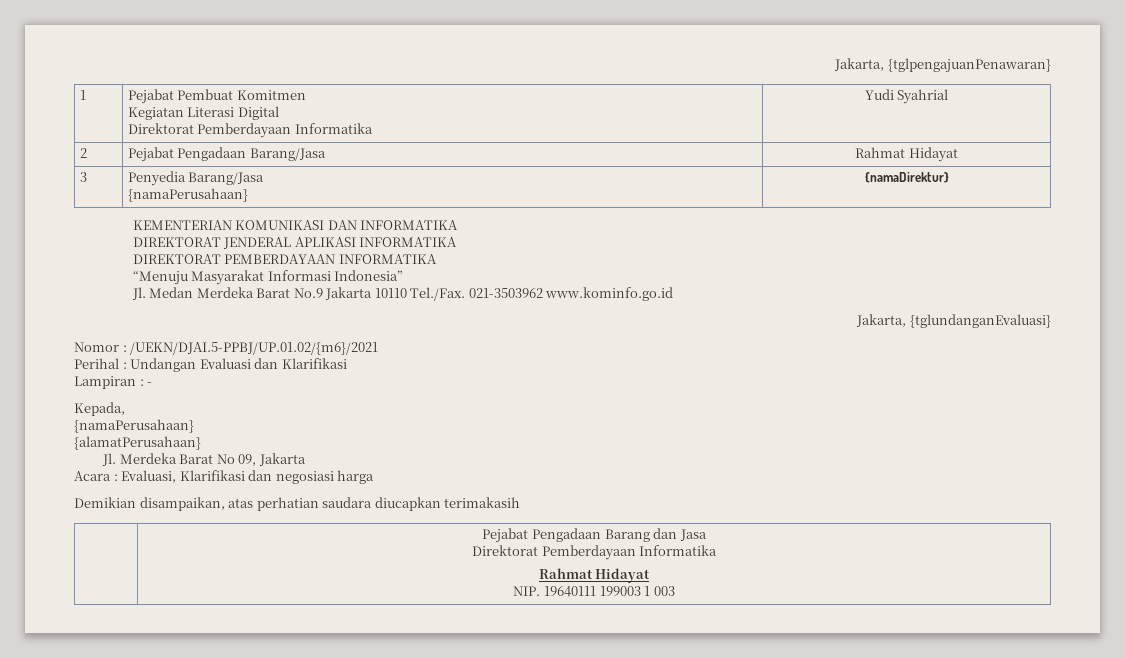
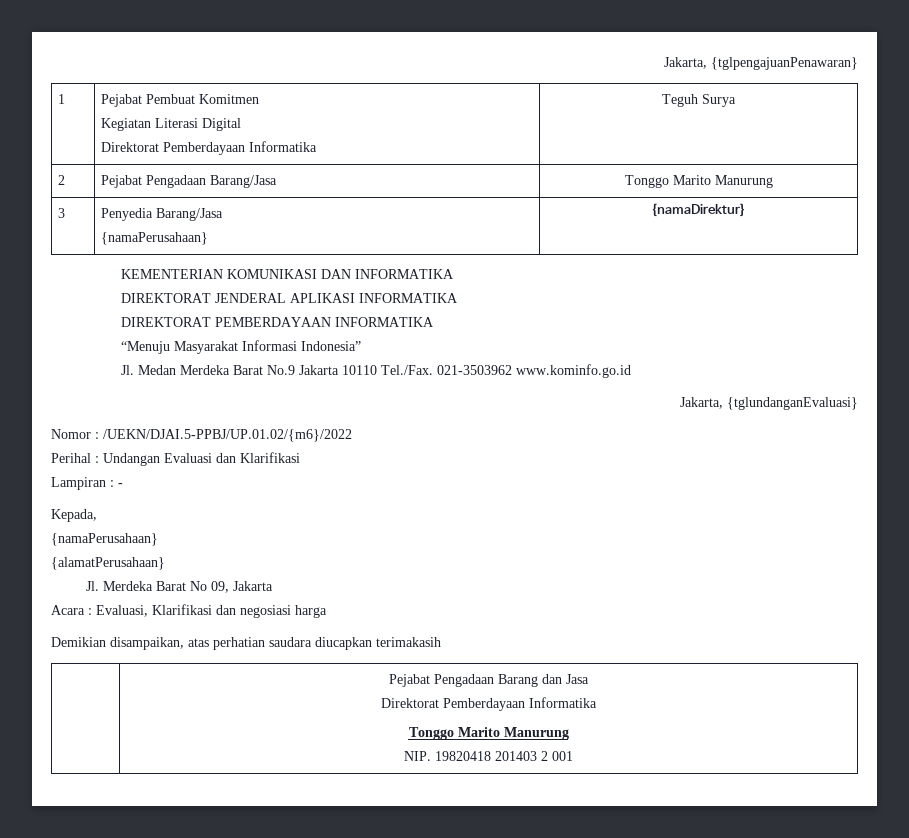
  1 | Pejabat Pembuat Komitmen
  Kegiatan Literasi Digital
- Direktorat Pemberdayaan Informatika | Yudi Syahrial
+ Direktorat Pemberdayaan Informatika | Teguh Surya
- 2 | Pejabat Pengadaan Barang/Jasa | Rahmat Hidayat
+ 2 | Pejabat Pengadaan Barang/Jasa | Tonggo Marito Manurung
- Nomor : /UEKN/DJAI.5-PPBJ/UP.01.02/{m6}/2021
+ Nomor : /UEKN/DJAI.5-PPBJ/UP.01.02/{m6}/2022
  | Pejabat Pengadaan Barang dan Jasa
  Direktorat Pemberdayaan Informatika
- Rahmat Hidayat
- NIP. 19640111 199003 1 003
+ Tonggo Marito Manurung
+ NIP. 19820418 201403 2 001

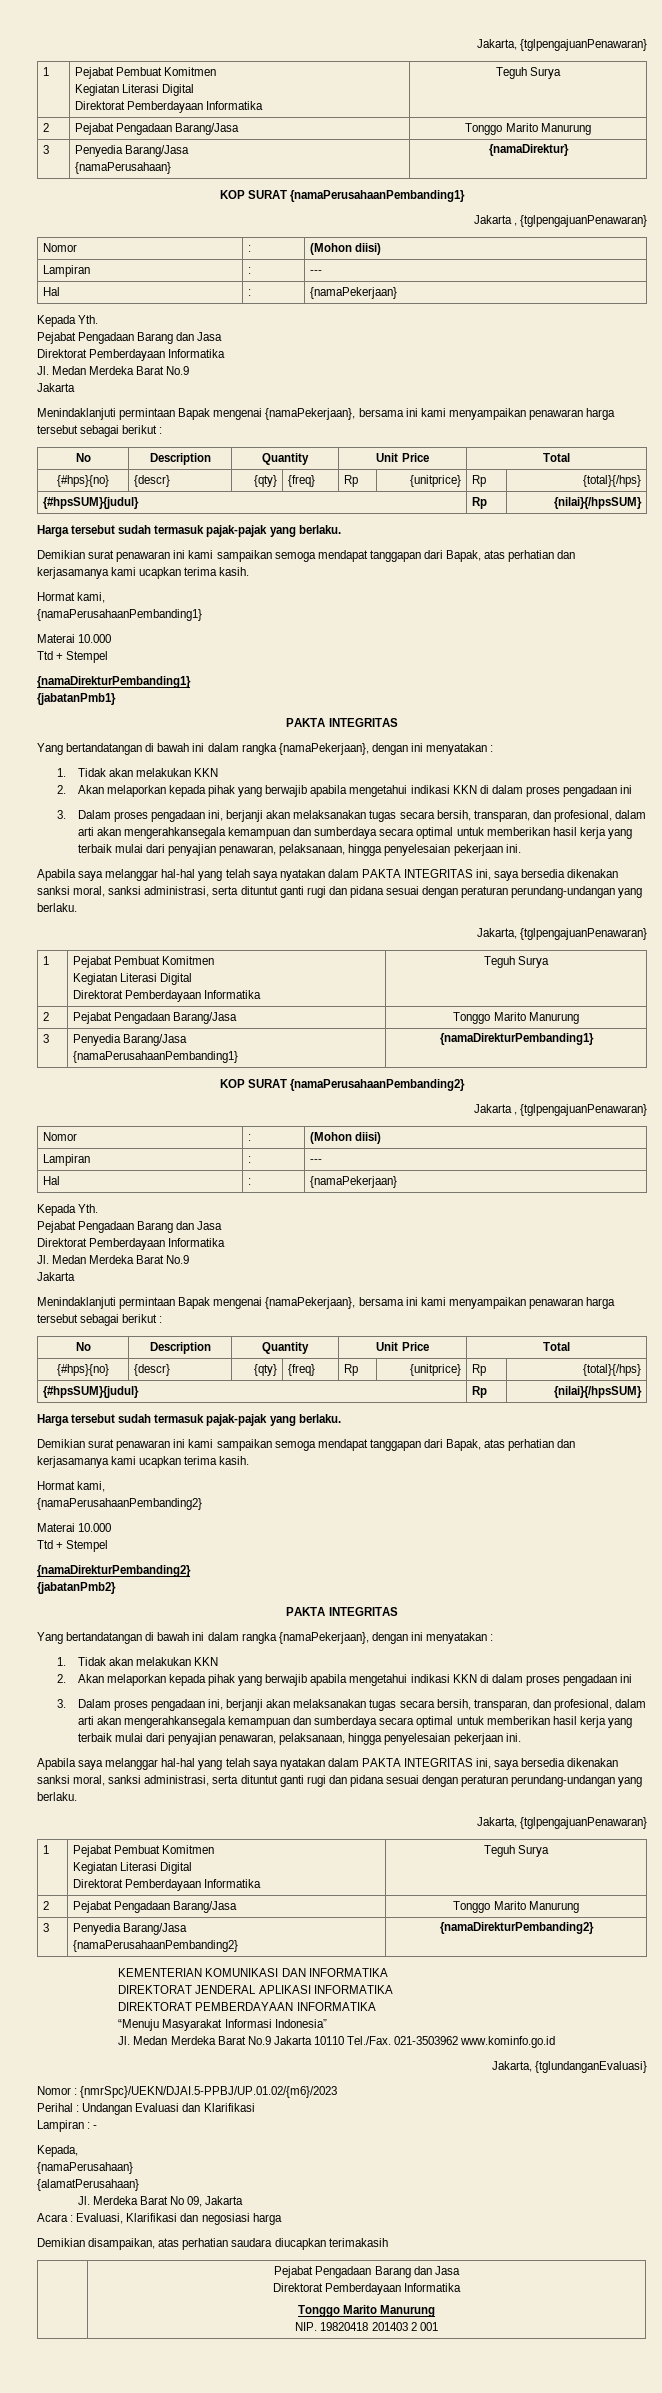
+ KOP SURAT {namaPerusahaanPembanding1}
+ Jakarta , {tglpengajuanPenawaran}
+ Nomor | : | (Mohon diisi)
+ Lampiran | : | ---
+ Hal | : | {namaPekerjaan}
+ Kepada Yth.
+ Pejabat Pengadaan Barang dan Jasa
+ Direktorat Pemberdayaan Informatika
+ Jl. Medan Merdeka Barat No.9
+ Jakarta
+ Menindaklanjuti permintaan Bapak mengenai {namaPekerjaan}, bersama ini kami menyampaikan penawaran harga tersebut sebagai berikut :
+ No | Description | Quantity | Unit Price | Total
+ {#hps}{no} | {descr} | {qty} | {freq} | Rp | {unitprice} | Rp | {total}{/hps}
+ {#hpsSUM}{judul} | Rp | {nilai}{/hpsSUM}
+ Harga tersebut sudah termasuk pajak-pajak yang berlaku.
+ Demikian surat penawaran ini kami sampaikan semoga mendapat tanggapan dari Bapak, atas perhatian dan kerjasamanya kami ucapkan terima kasih.
+ Hormat kami,
+ {namaPerusahaanPembanding1}
+ Materai 10.000
+ Ttd + Stempel
+ {namaDirekturPembanding1}
+ {jabatanPmb1}
+ PAKTA INTEGRITAS
+ Yang bertandatangan di bawah ini dalam rangka {namaPekerjaan}, dengan ini menyatakan :
+ 1. Tidak akan melakukan KKN
+ 2. Akan melaporkan kepada pihak yang berwajib apabila mengetahui indikasi KKN di dalam proses pengadaan ini
+ 3. Dalam proses pengadaan ini, berjanji akan melaksanakan tugas secara bersih, transparan, dan profesional, dalam arti akan mengerahkansegala kemampuan dan sumberdaya secara optimal untuk memberikan hasil kerja yang terbaik mulai dari penyajian penawaran, pelaksanaan, hingga penyelesaian pekerjaan ini.
+ Apabila saya melanggar hal-hal yang telah saya nyatakan dalam PAKTA INTEGRITAS ini, saya bersedia dikenakan sanksi moral, sanksi administrasi, serta dituntut ganti rugi dan pidana sesuai dengan peraturan perundang-undangan yang berlaku.
+ Jakarta, {tglpengajuanPenawaran}
+ 1 | Pejabat Pembuat Komitmen
+ Kegiatan Literasi Digital
+ Direktorat Pemberdayaan Informatika | Teguh Surya
+ 2 | Pejabat Pengadaan Barang/Jasa | Tonggo Marito Manurung
+ 3 | Penyedia Barang/Jasa
+ {namaPerusahaanPembanding1} | {namaDirekturPembanding1}
+ KOP SURAT {namaPerusahaanPembanding2}
+ Jakarta , {tglpengajuanPenawaran}
+ Nomor | : | (Mohon diisi)
+ Lampiran | : | ---
+ Hal | : | {namaPekerjaan}
+ Kepada Yth.
+ Pejabat Pengadaan Barang dan Jasa
+ Direktorat Pemberdayaan Informatika
+ Jl. Medan Merdeka Barat No.9
+ Jakarta
+ Menindaklanjuti permintaan Bapak mengenai {namaPekerjaan}, bersama ini kami menyampaikan penawaran harga tersebut sebagai berikut :
+ No | Description | Quantity | Unit Price | Total
+ {#hps}{no} | {descr} | {qty} | {freq} | Rp | {unitprice} | Rp | {total}{/hps}
+ {#hpsSUM}{judul} | Rp | {nilai}{/hpsSUM}
+ Harga tersebut sudah termasuk pajak-pajak yang berlaku.
+ Demikian surat penawaran ini kami sampaikan semoga mendapat tanggapan dari Bapak, atas perhatian dan kerjasamanya kami ucapkan terima kasih.
+ Hormat kami,
+ {namaPerusahaanPembanding2}
+ Materai 10.000
+ Ttd + Stempel
+ {namaDirekturPembanding2}
+ {jabatanPmb2}
+ PAKTA INTEGRITAS
+ Yang bertandatangan di bawah ini dalam rangka {namaPekerjaan}, dengan ini menyatakan :
+ 1. Tidak akan melakukan KKN
+ 2. Akan melaporkan kepada pihak yang berwajib apabila mengetahui indikasi KKN di dalam proses pengadaan ini
+ 3. Dalam proses pengadaan ini, berjanji akan melaksanakan tugas secara bersih, transparan, dan profesional, dalam arti akan mengerahkansegala kemampuan dan sumberdaya secara optimal untuk memberikan hasil kerja yang terbaik mulai dari penyajian penawaran, pelaksanaan, hingga penyelesaian pekerjaan ini.
+ Apabila saya melanggar hal-hal yang telah saya nyatakan dalam PAKTA INTEGRITAS ini, saya bersedia dikenakan sanksi moral, sanksi administrasi, serta dituntut ganti rugi dan pidana sesuai dengan peraturan perundang-undangan yang berlaku.
+ Jakarta, {tglpengajuanPenawaran}
+ 1 | Pejabat Pembuat Komitmen
+ Kegiatan Literasi Digital
+ Direktorat Pemberdayaan Informatika | Teguh Surya
+ 2 | Pejabat Pengadaan Barang/Jasa | Tonggo Marito Manurung
+ 3 | Penyedia Barang/Jasa
+ {namaPerusahaanPembanding2} | {namaDirekturPembanding2}
- Nomor : /UEKN/DJAI.5-PPBJ/UP.01.02/{m6}/2022
+ Nomor : {nmrSpc}/UEKN/DJAI.5-PPBJ/UP.01.02/{m6}/2023

